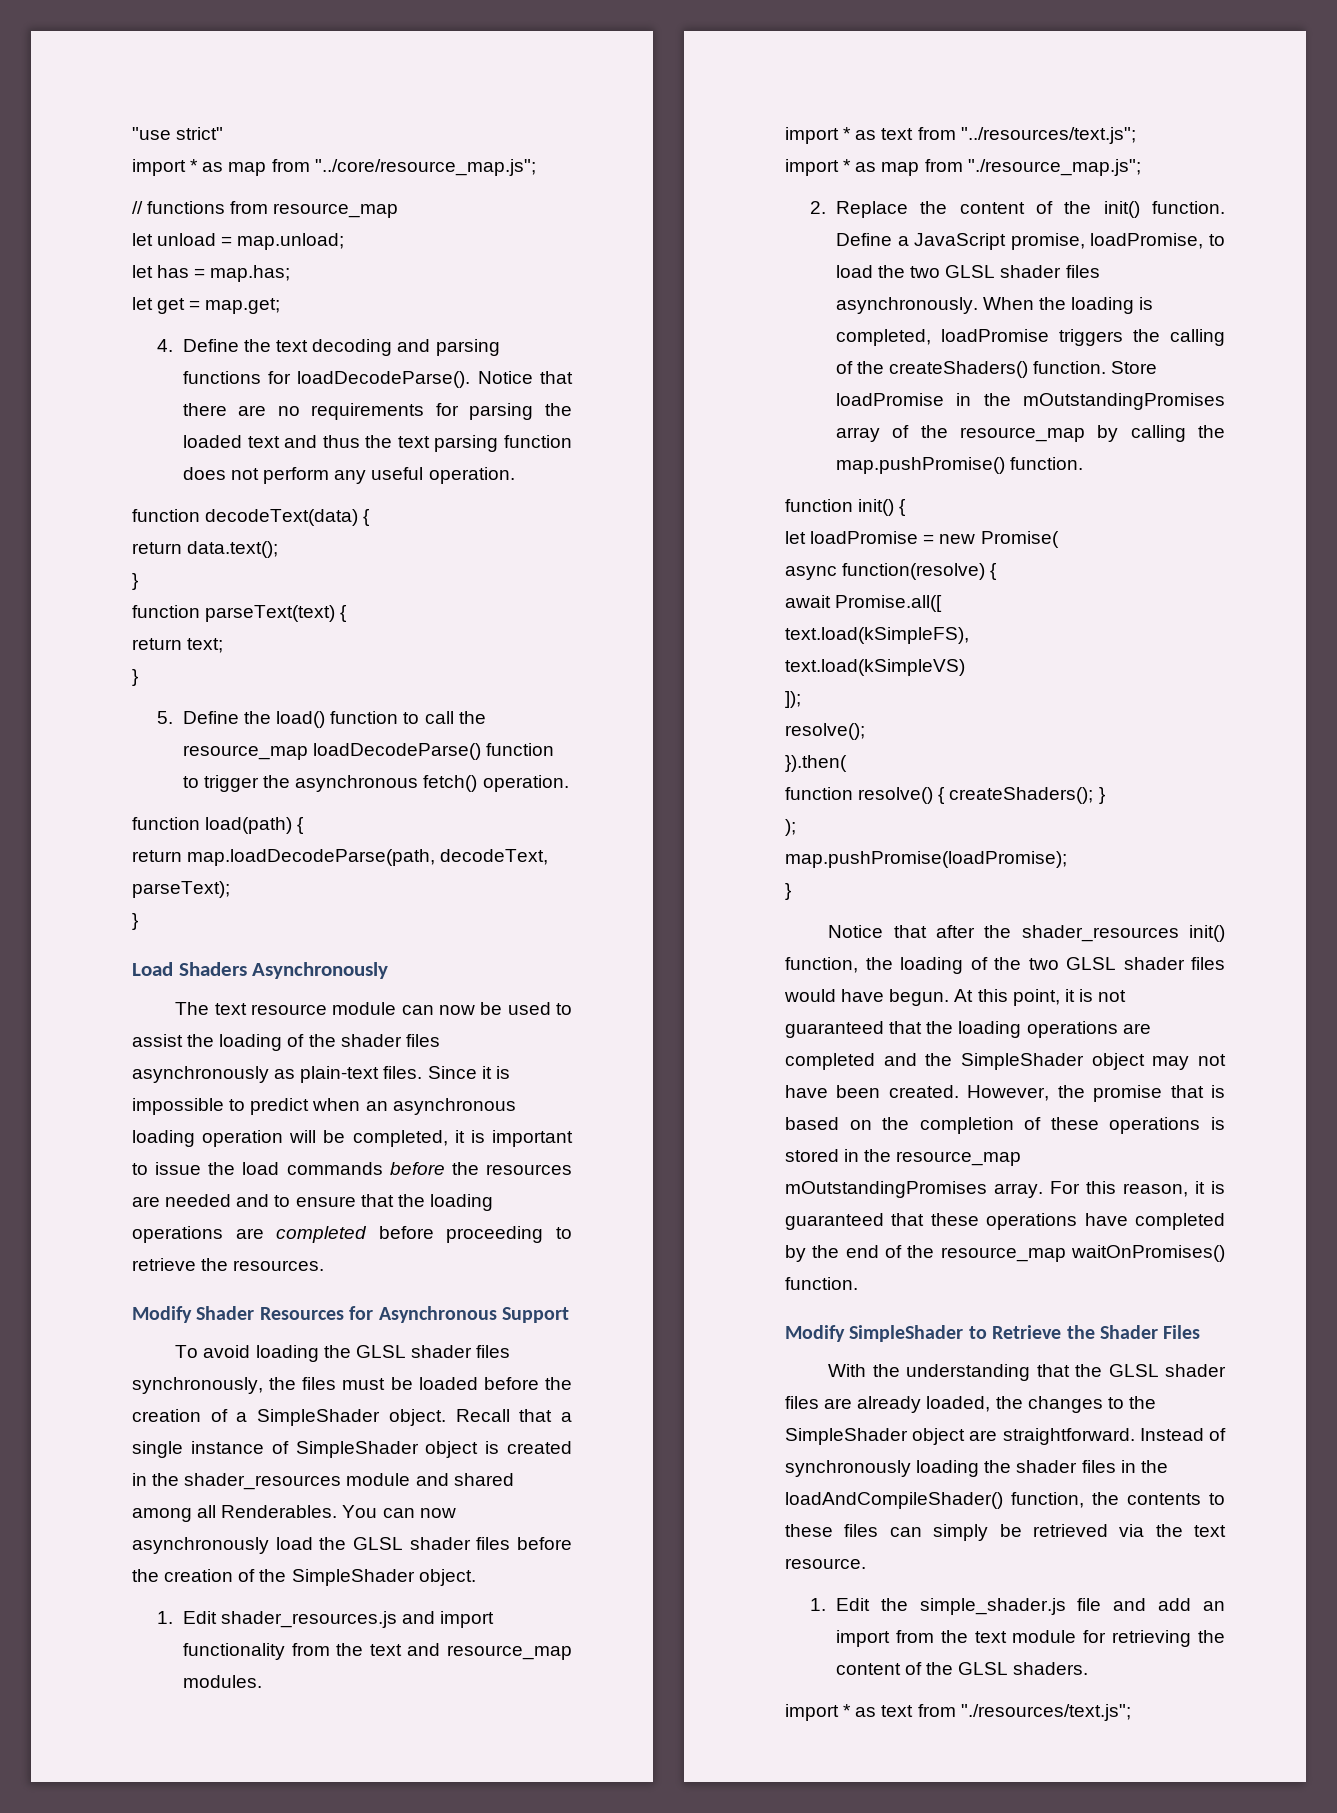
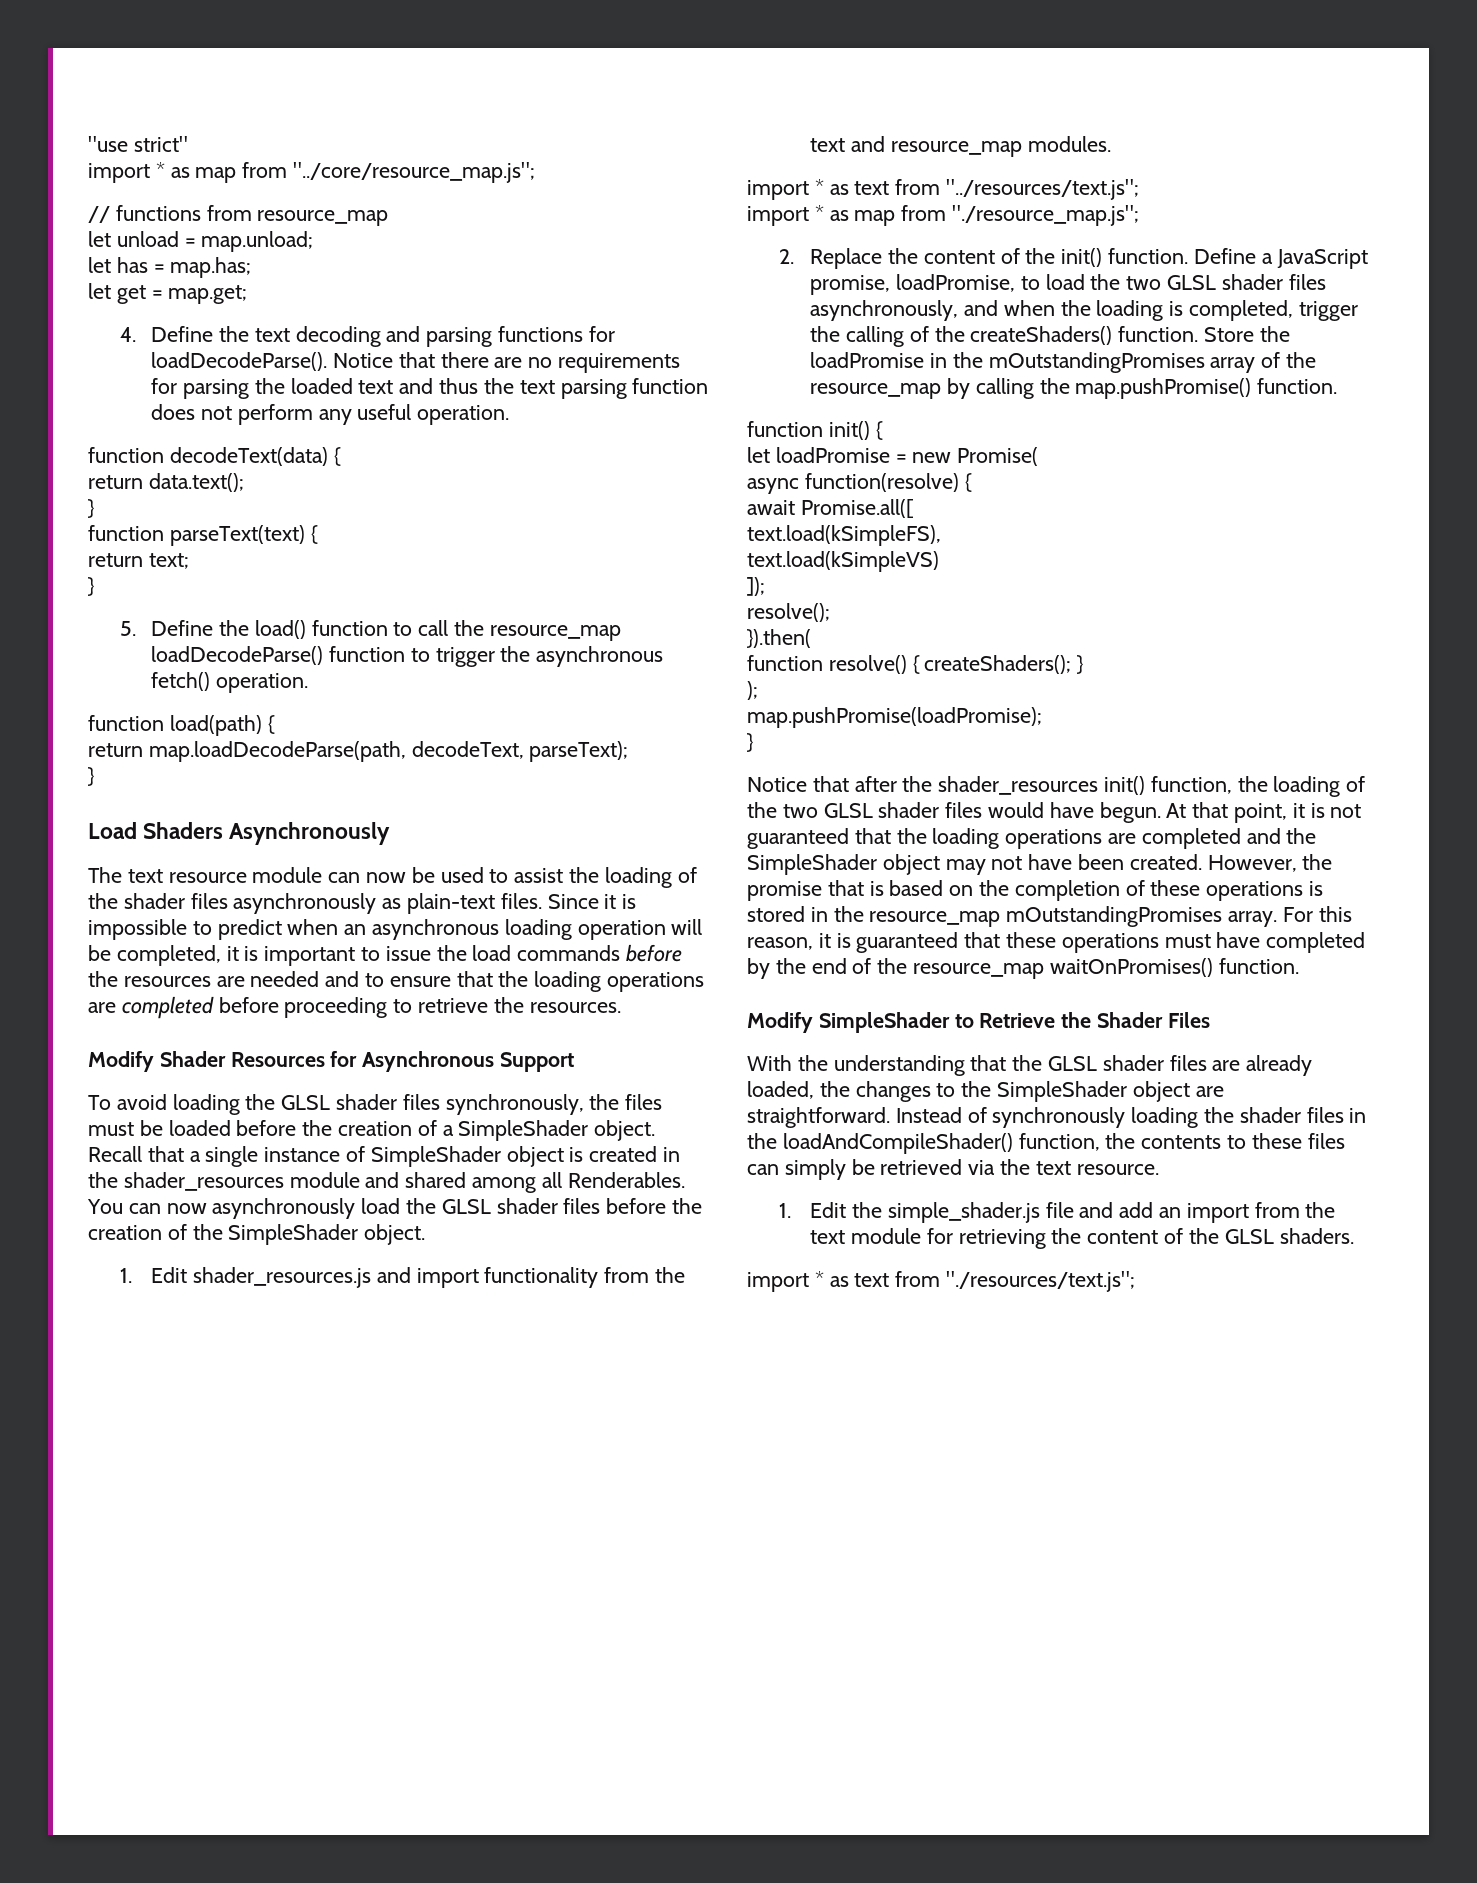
- Define a JavaScript promise, loadPromise, to load the two GLSL shader files asynchronously. When the loading is completed, loadPromise triggers the calling of the createShaders() function.
+ Define a JavaScript promise, loadPromise, to load the two GLSL shader files asynchronously, and when the loading is completed, trigger the calling of the createShaders() function.
- Store loadPromise in the mOutstandingPromises array of the resource_map by calling the map.pushPromise() function.
+ Store the loadPromise in the mOutstandingPromises array of the resource_map by calling the map.pushPromise() function.
- At this point, it is not guaranteed that the loading operations are completed and the SimpleShader object may not have been created.
+ At that point, it is not guaranteed that the loading operations are completed and the SimpleShader object may not have been created.
- For this reason, it is guaranteed that these operations have completed by the end of the resource_map waitOnPromises() function.
+ For this reason, it is guaranteed that these operations must have completed by the end of the resource_map waitOnPromises() function.

